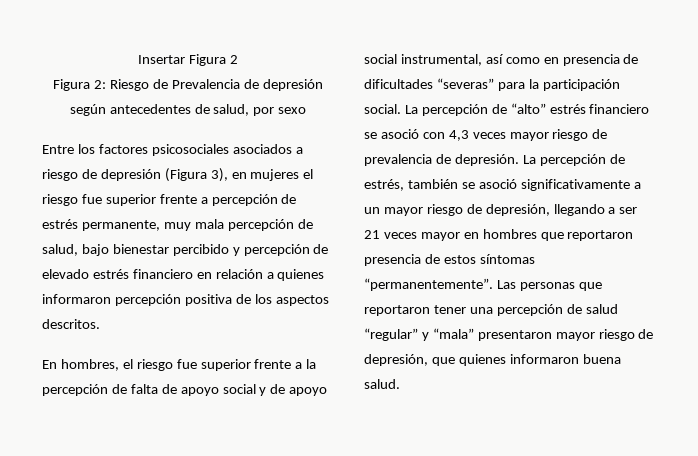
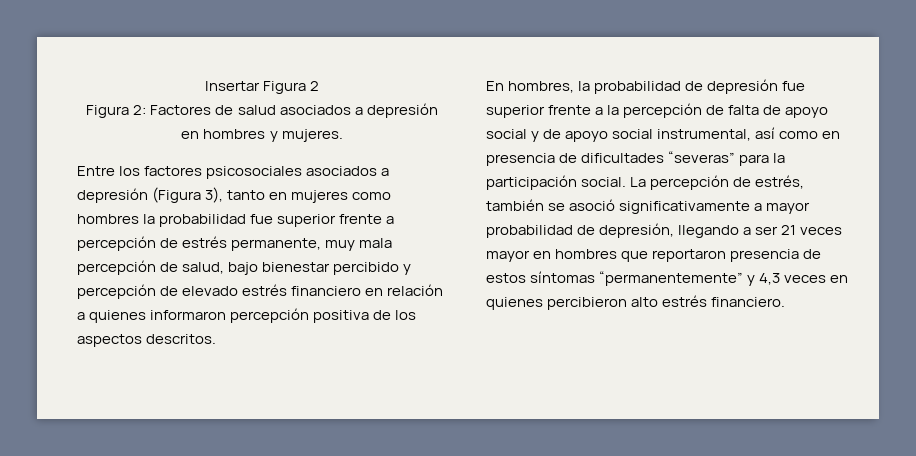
- Figura 2: Riesgo de Prevalencia de depresión según antecedentes de salud, por sexo
+ Figura 2: Factores de salud asociados a depresión en hombres y mujeres.
- Entre los factores psicosociales asociados a riesgo de depresión (Figura 3), en mujeres el riesgo fue superior frente a percepción de estrés permanente, muy mala percepción de salud, bajo bienestar percibido y percepción de elevado estrés financiero en relación a quienes informaron percepción positiva de los aspectos descritos.
+ Entre los factores psicosociales asociados a depresión (Figura 3), tanto en mujeres como hombres la probabilidad fue superior frente a percepción de estrés permanente, muy mala percepción de salud, bajo bienestar percibido y percepción de elevado estrés financiero en relación a quienes informaron percepción positiva de los aspectos descritos.
- En hombres, el riesgo fue superior frente a la percepción de falta de apoyo social y de apoyo social instrumental, así como en presencia de dificultades “severas” para la participación social.
+ En hombres, la probabilidad de depresión fue superior frente a la percepción de falta de apoyo social y de apoyo social instrumental, así como en presencia de dificultades “severas” para la participación social.
- La percepción de “alto” estrés financiero se asoció con 4,3 veces mayor riesgo de prevalencia de depresión. La percepción de estrés, también se asoció significativamente a un mayor riesgo de depresión, llegando a ser 21 veces mayor en hombres que reportaron presencia de estos síntomas “permanentemente”. Las personas que reportaron tener una percepción de salud “regular” y “mala” presentaron mayor riesgo de depresión, que quienes informaron buena salud.
+ La percepción de estrés, también se asoció significativamente a mayor probabilidad de depresión, llegando a ser 21 veces mayor en hombres que reportaron presencia de estos síntomas “permanentemente” y 4,3 veces en quienes percibieron alto estrés financiero.

